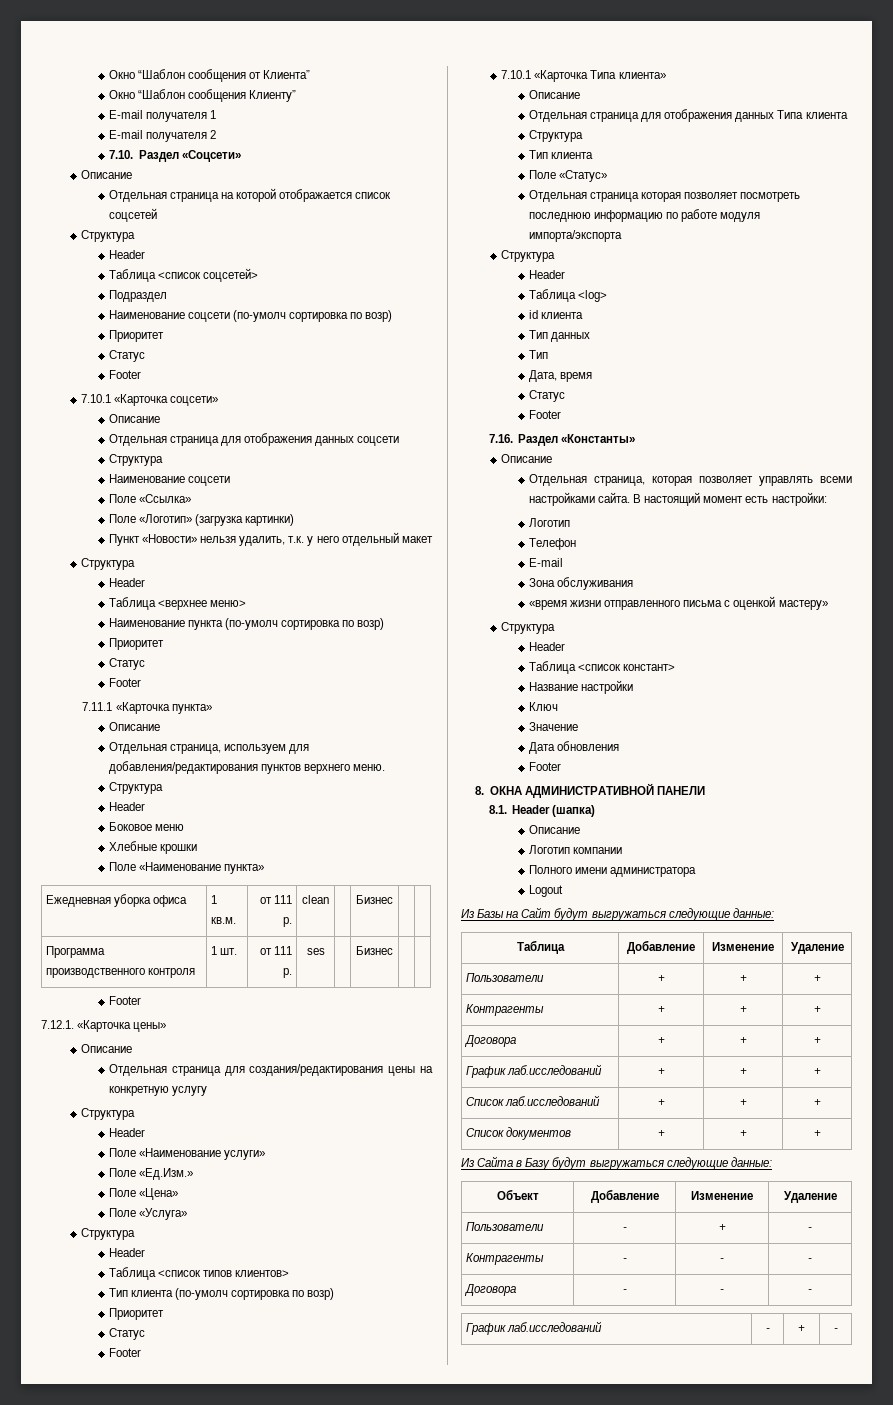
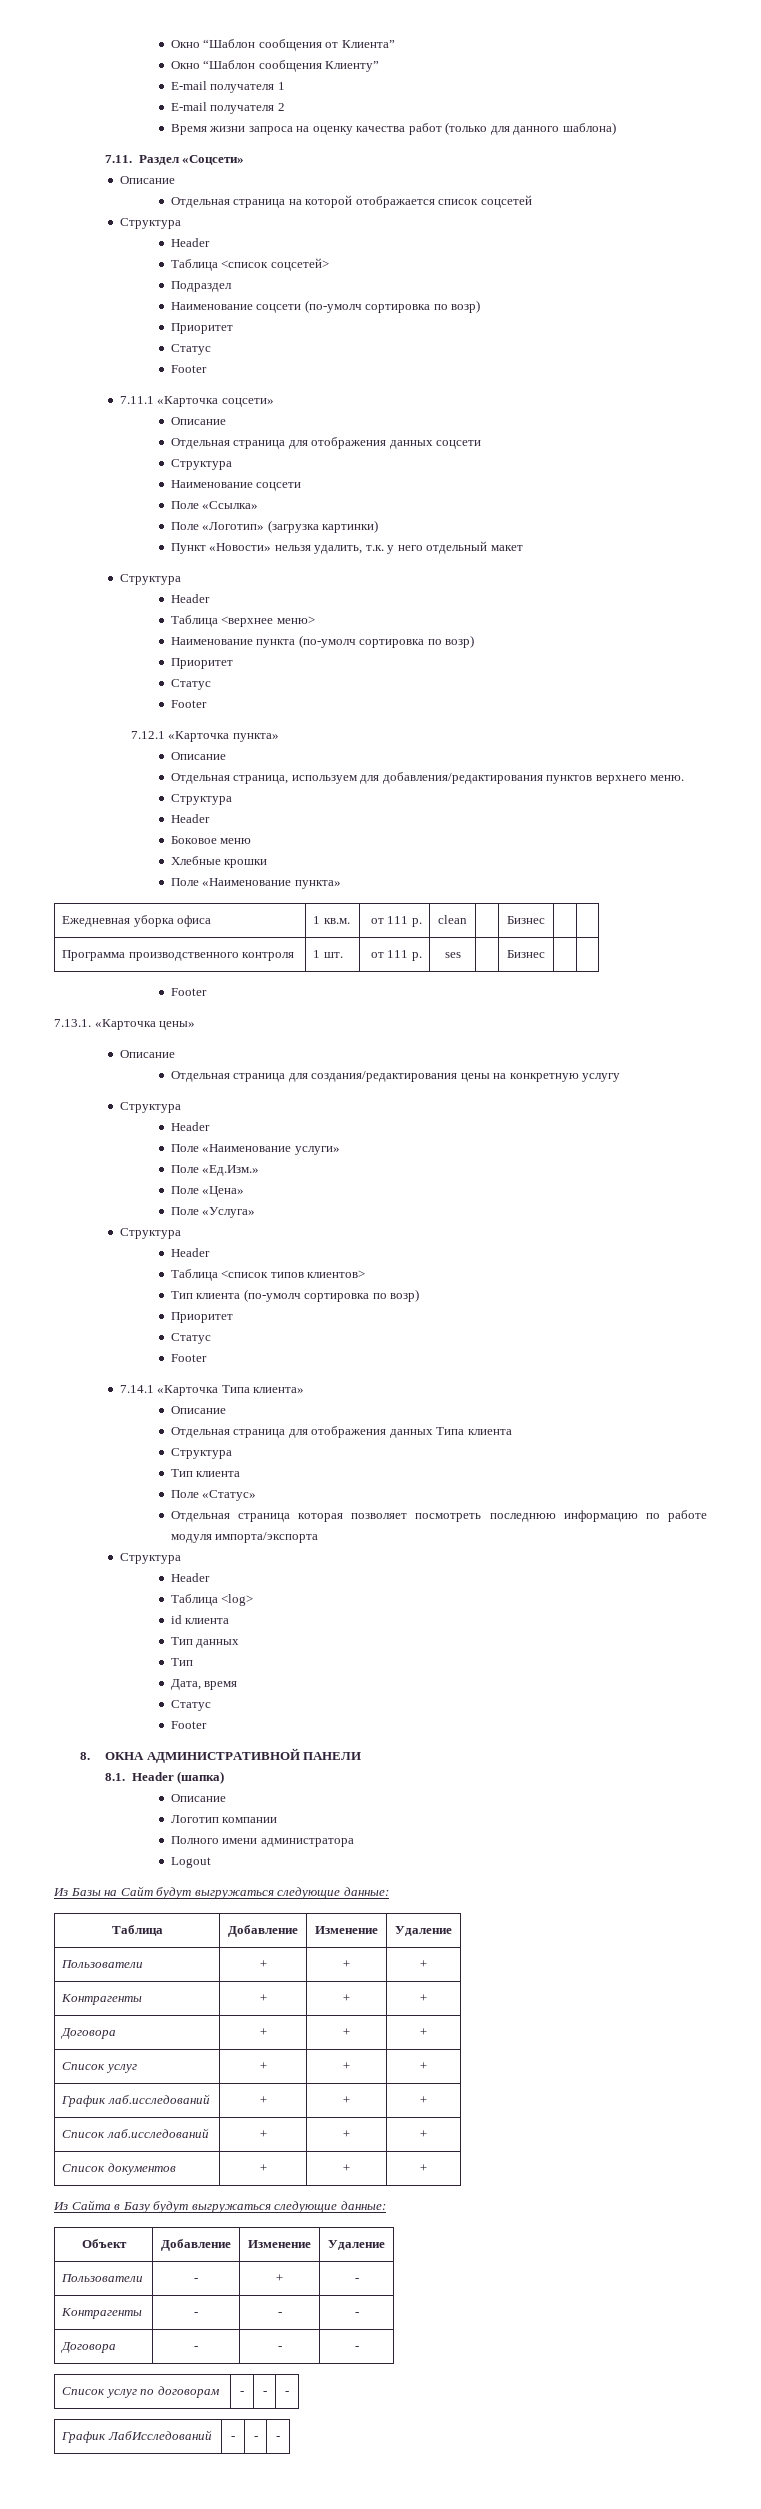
- 7.10. Раздел «Соцсети»
+ Время жизни запроса на оценку качества работ (только для данного шаблона)
+ 7.11. Раздел «Соцсети»
- 7.10.1 «Карточка соцсети»
+ 7.11.1 «Карточка соцсети»
- 7.11.1 «Карточка пункта»
+ 7.12.1 «Карточка пункта»
- 7.12.1. «Карточка цены»
+ 7.13.1. «Карточка цены»
- 7.10.1 «Карточка Типа клиента»
+ 7.14.1 «Карточка Типа клиента»
- 7.16. Раздел «Константы»
- Описание
- Отдельная страница, которая позволяет управлять всеми настройками сайта. В настоящий момент есть настройки:
- Логотип
- Телефон
- E-mail
- Зона обслуживания
- «время жизни отправленного письма с оценкой мастеру»
- Структура
- Header
- Таблица <список констант>
- Название настройки
- Ключ
- Значение
- Дата обновления
- Footer
+ Список услуг | + | + | +
- График лаб.исследований | - | + | -
+ Список услуг по договорам | - | - | -
+ График ЛабИсследований | - | - | -

